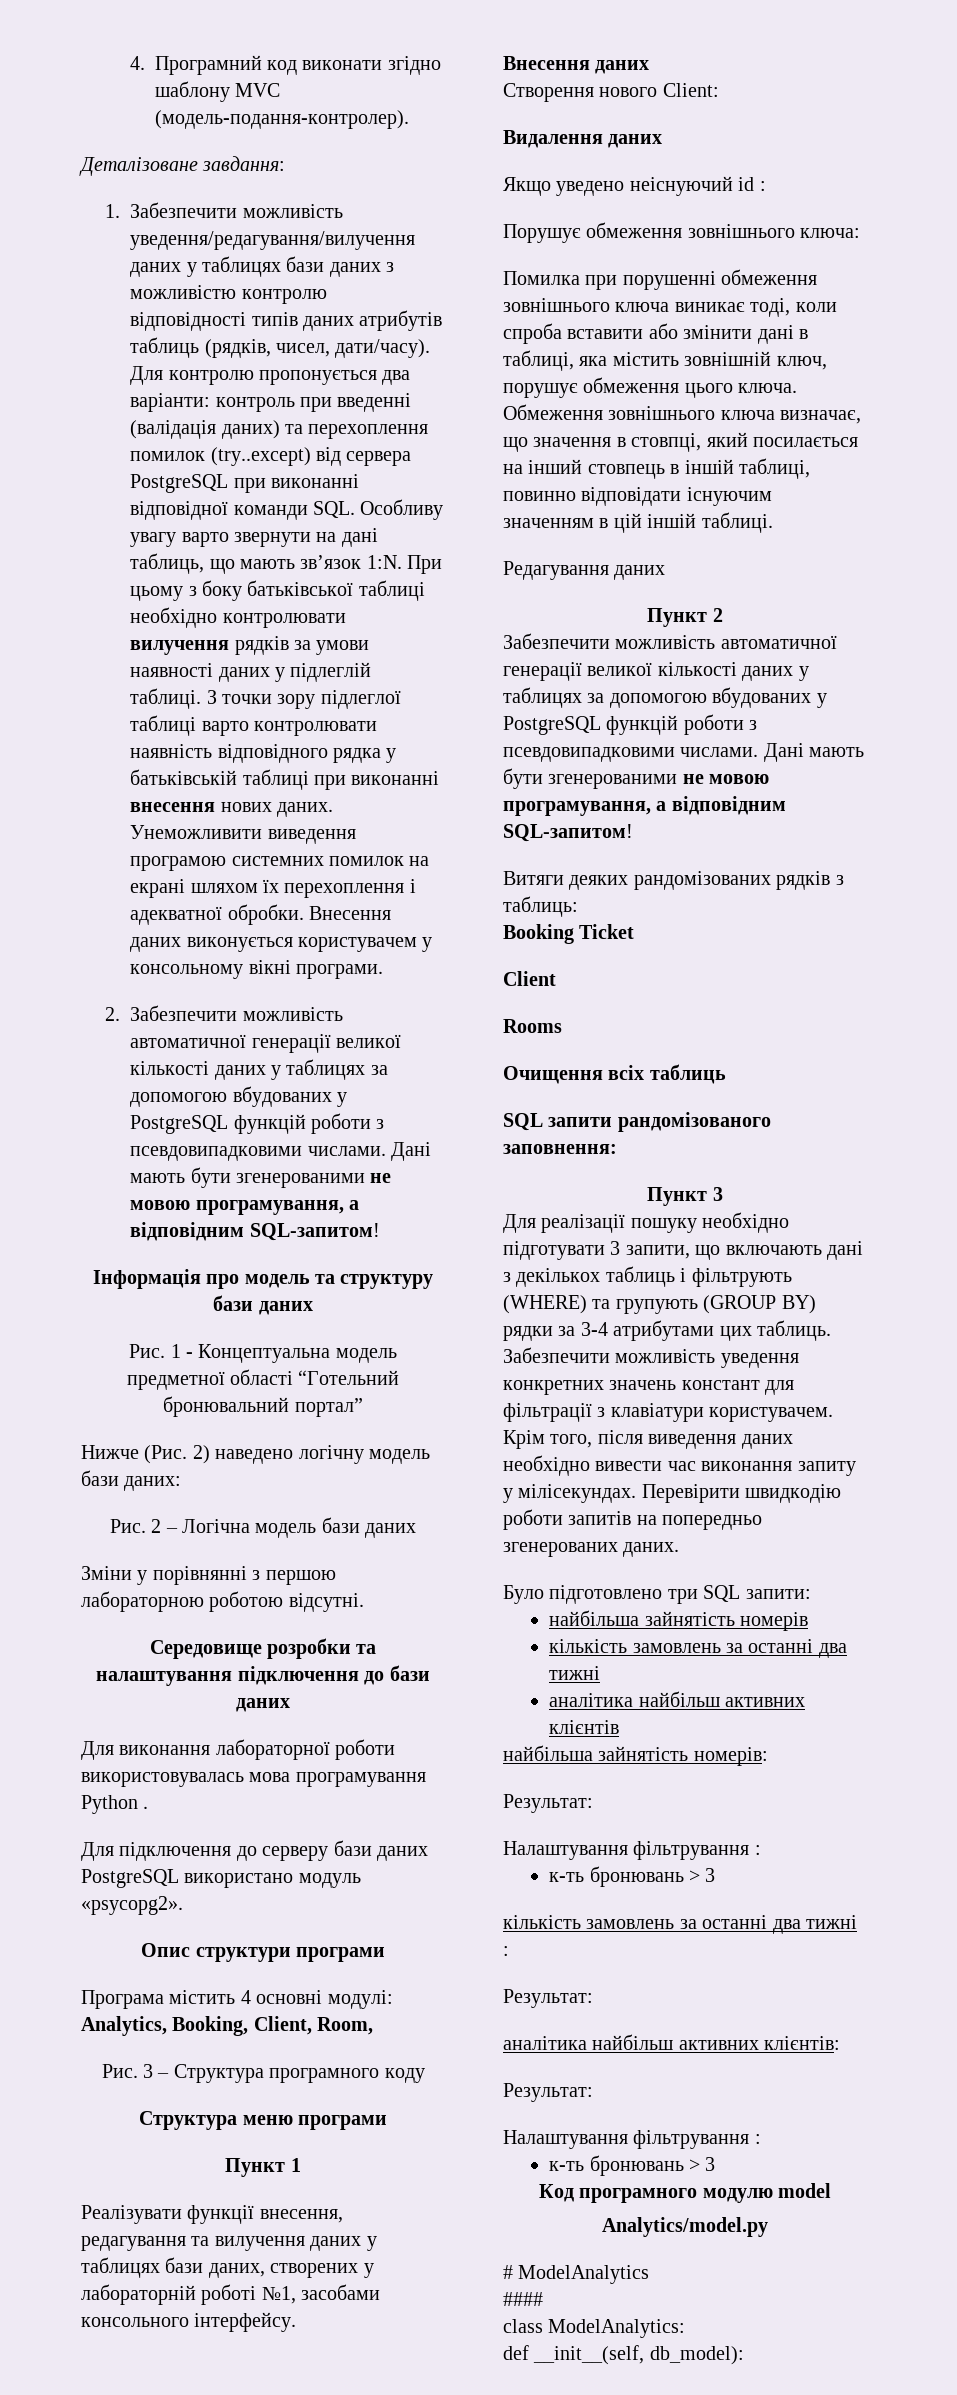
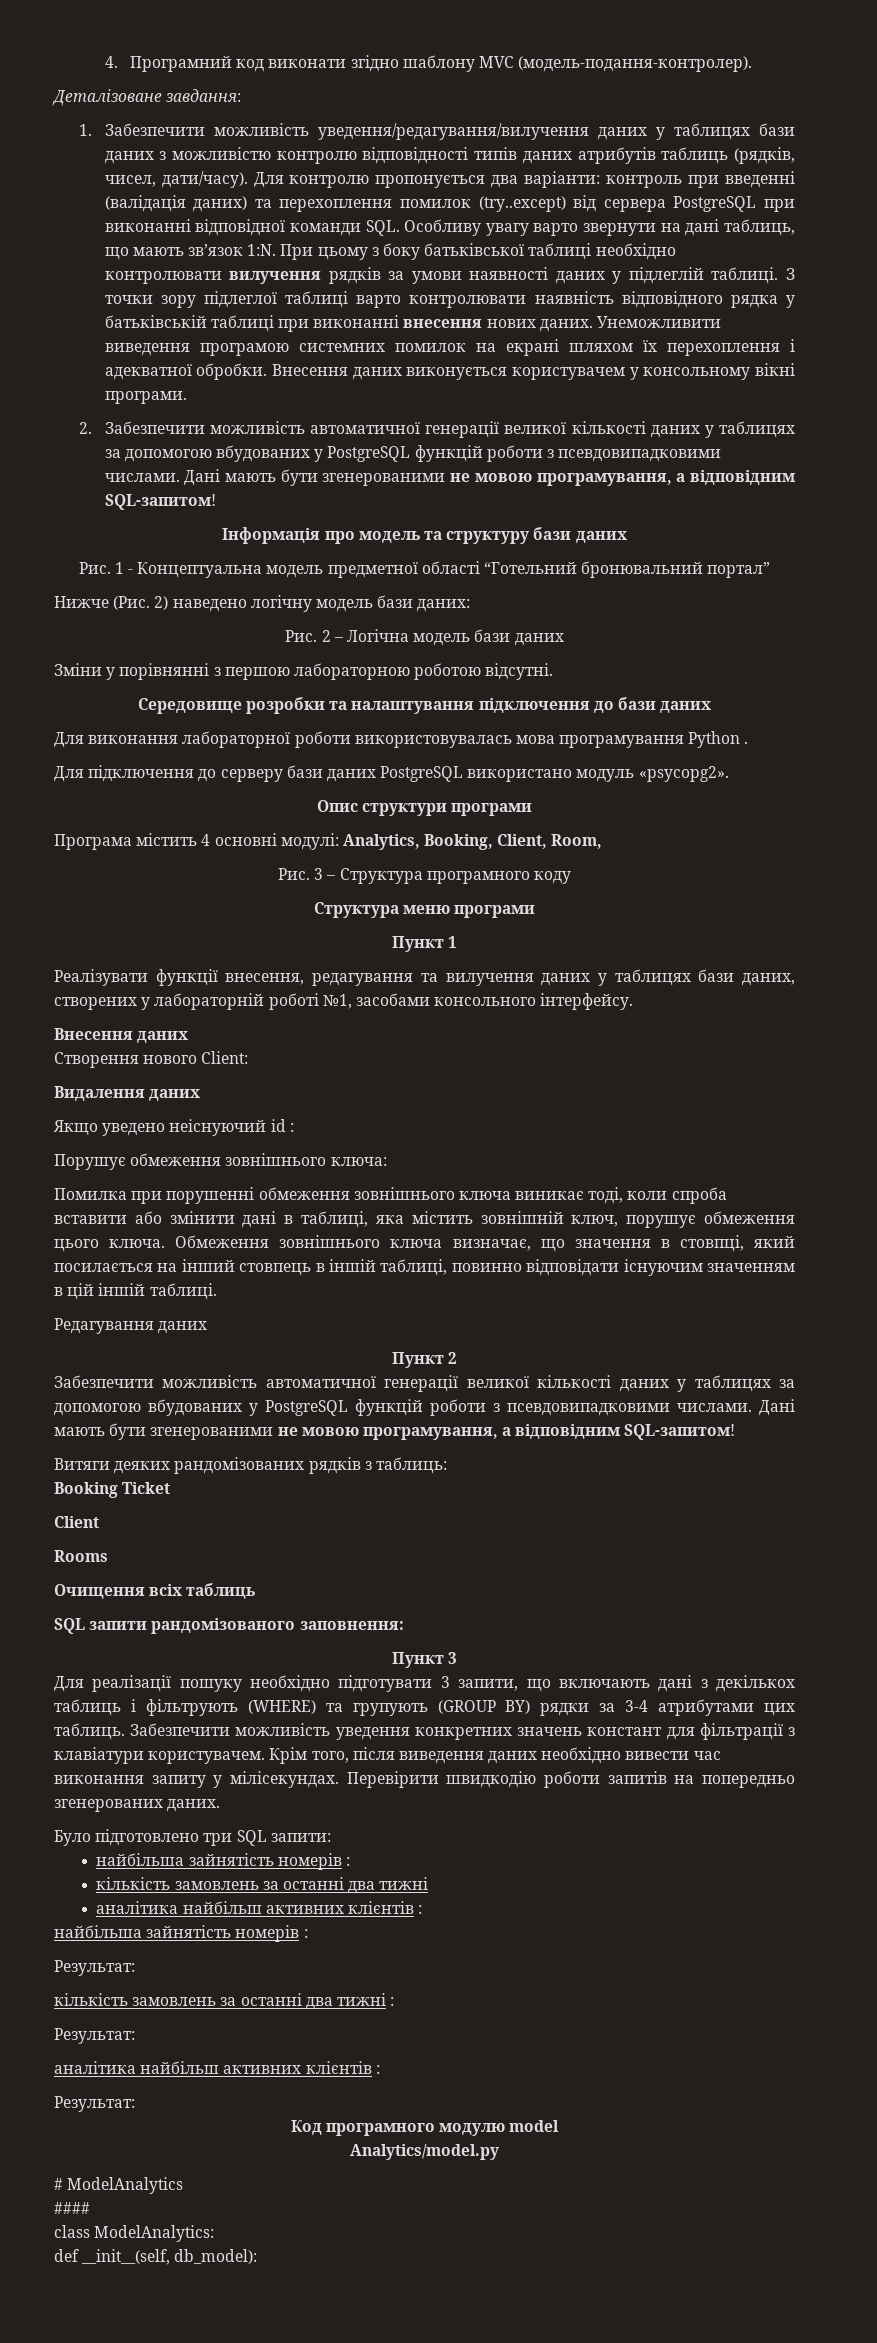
  Було підготовлено три SQL запити:
- найбільша зайнятість номерів
+ найбільша зайнятість номерів :
  кількість замовлень за останні два тижні
- аналітика найбільш активних клієнтів
- найбільша зайнятість номерів:
+ аналітика найбільш активних клієнтів :
+ найбільша зайнятість номерів :
  Результат:
- Налаштування фільтрування :
- к-ть бронювань > 3
  кількість замовлень за останні два тижні :
  Результат:
- аналітика найбільш активних клієнтів:
+ аналітика найбільш активних клієнтів :
  Результат:
- Налаштування фільтрування :
- к-ть бронювань > 3

